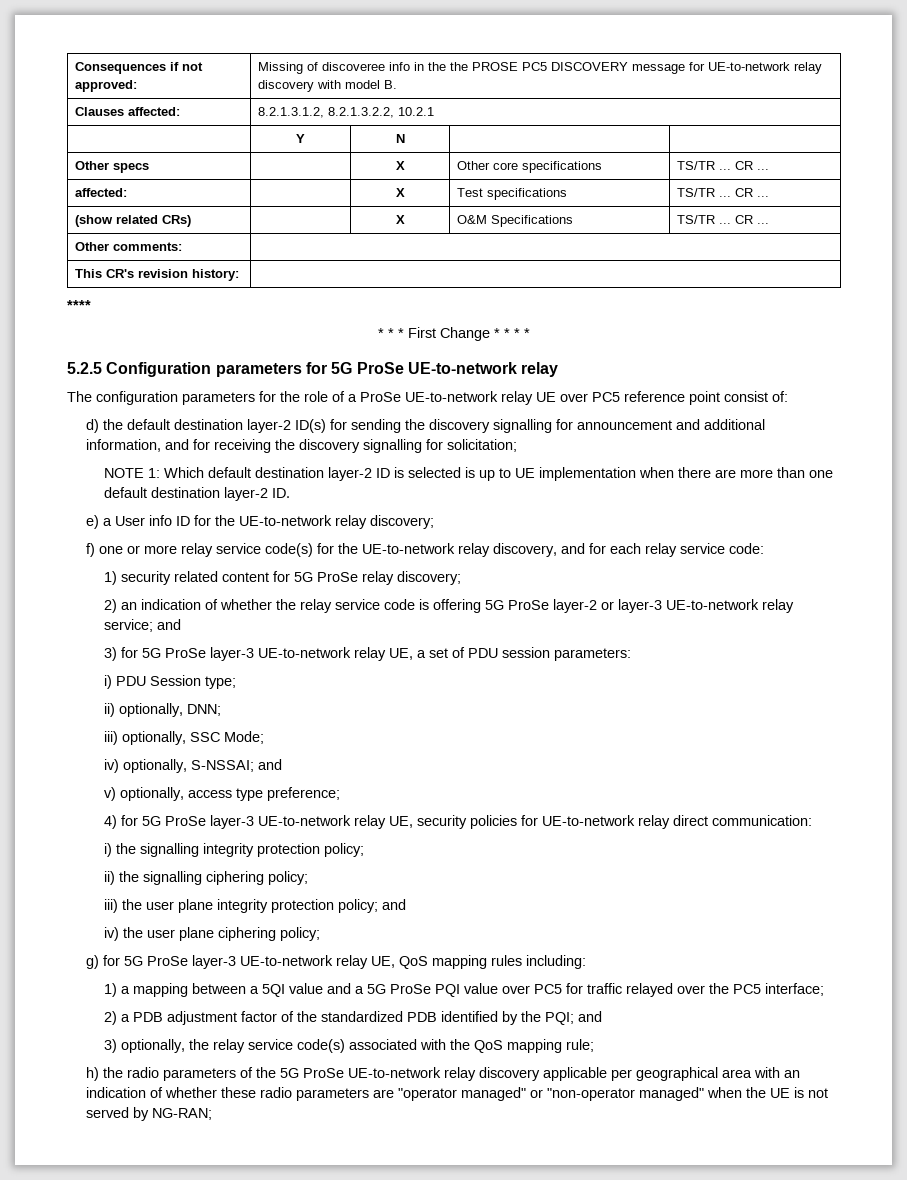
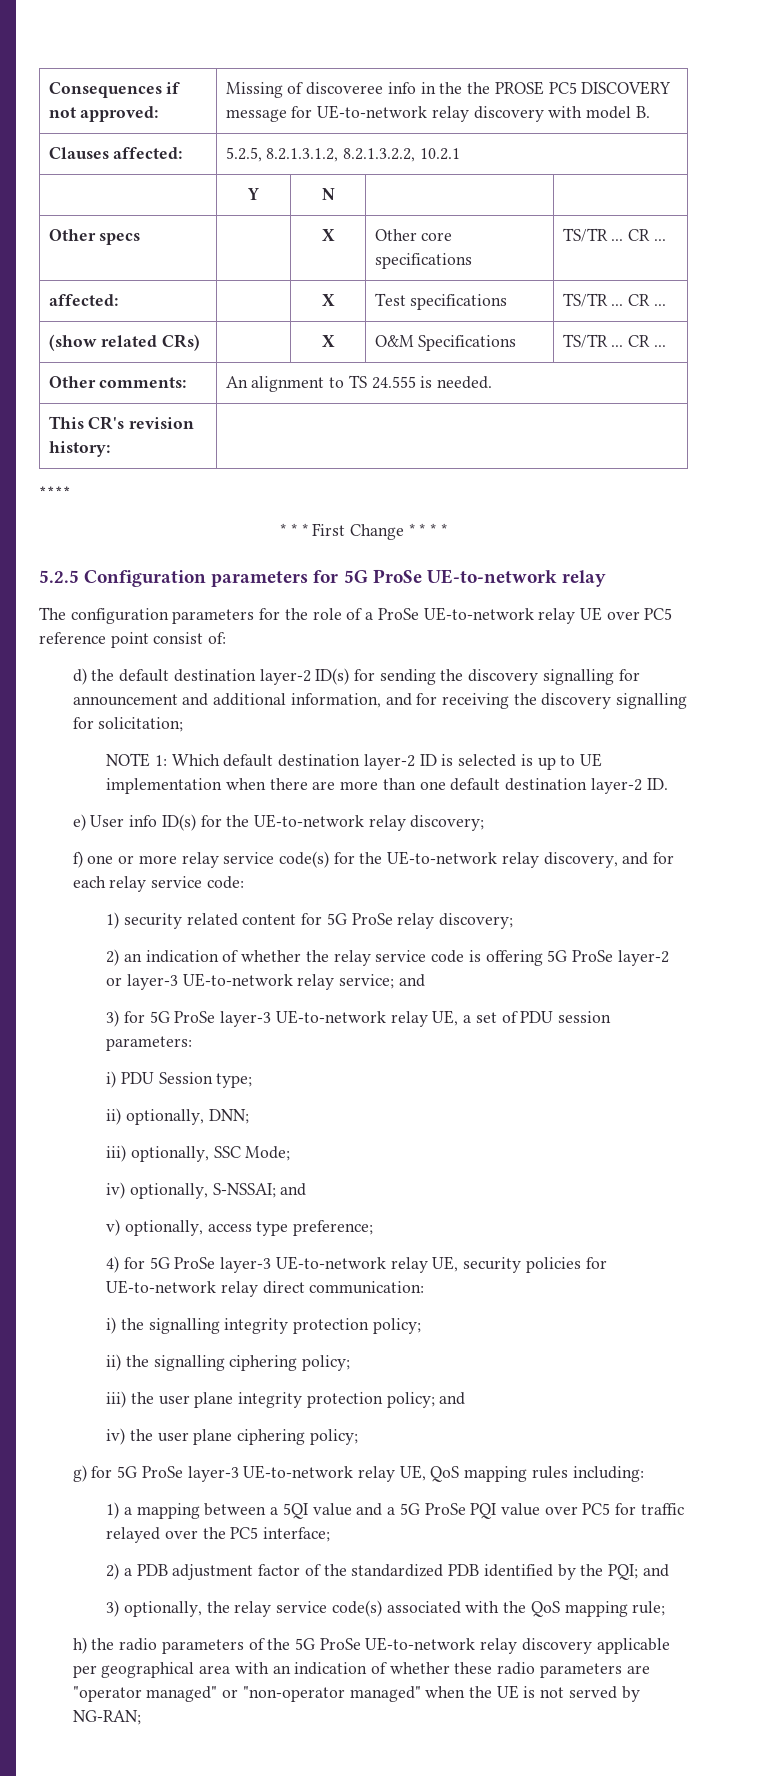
- Clauses affected: | 8.2.1.3.1.2, 8.2.1.3.2.2, 10.2.1
+ Clauses affected: | 5.2.5, 8.2.1.3.1.2, 8.2.1.3.2.2, 10.2.1
- Other comments: |
+ Other comments: | An alignment to TS 24.555 is needed.
- e) a User info ID for the UE-to-network relay discovery;
+ e) User info ID(s) for the UE-to-network relay discovery;

